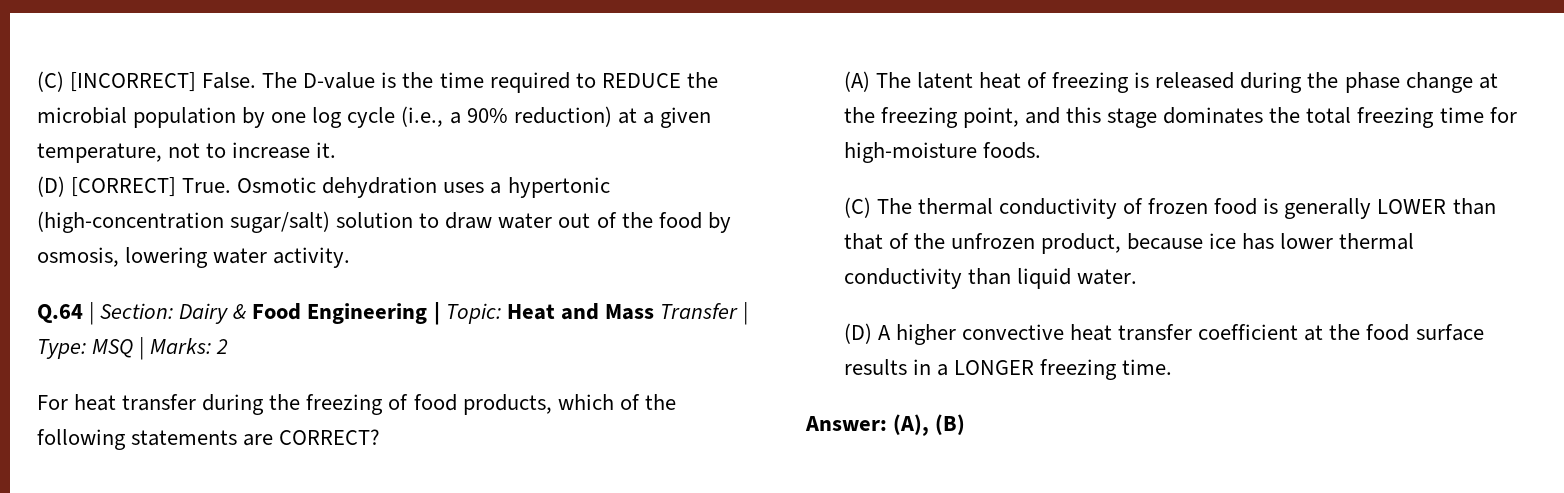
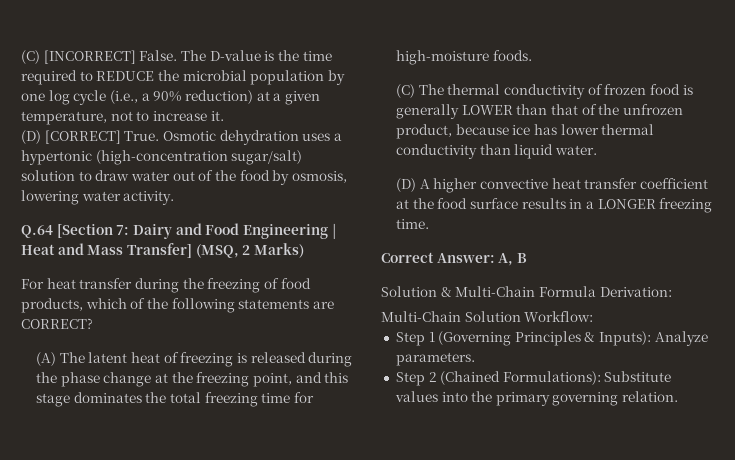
- Q.64 | Section: Dairy & Food Engineering | Topic: Heat and Mass Transfer | Type: MSQ | Marks: 2
+ Q.64 [Section 7: Dairy and Food Engineering | Heat and Mass Transfer] (MSQ, 2 Marks)
- Answer: (A), (B)
+ Correct Answer: A, B
+ Solution & Multi-Chain Formula Derivation:
+ Multi-Chain Solution Workflow:
+ Step 1 (Governing Principles & Inputs): Analyze parameters.
+ Step 2 (Chained Formulations): Substitute values into the primary governing relation.

